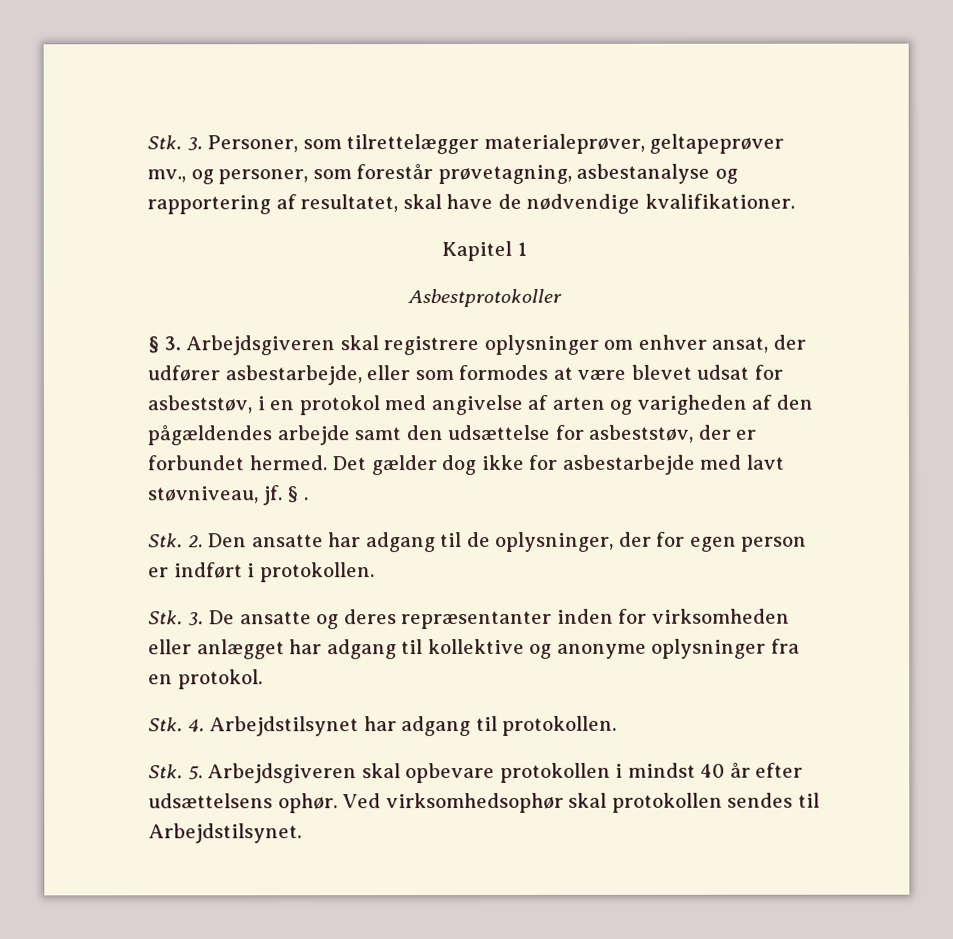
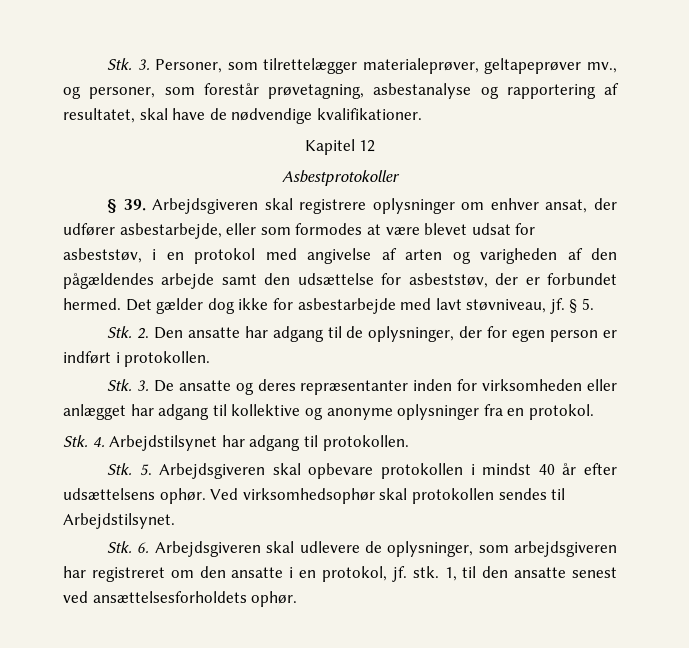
- Kapitel 1
+ Kapitel 12
- § 3. Arbejdsgiveren skal registrere oplysninger om enhver ansat, der udfører asbestarbejde, eller som formodes at være blevet udsat for asbeststøv, i en protokol med angivelse af arten og varigheden af den pågældendes arbejde samt den udsættelse for asbeststøv, der er forbundet hermed.
+ § 39. Arbejdsgiveren skal registrere oplysninger om enhver ansat, der udfører asbestarbejde, eller som formodes at være blevet udsat for asbeststøv, i en protokol med angivelse af arten og varigheden af den pågældendes arbejde samt den udsættelse for asbeststøv, der er forbundet hermed.
- § .
+ § 5.
+ Stk. 6. Arbejdsgiveren skal udlevere de oplysninger, som arbejdsgiveren har registreret om den ansatte i en protokol, jf. stk. 1, til den ansatte senest ved ansættelsesforholdets ophør.

